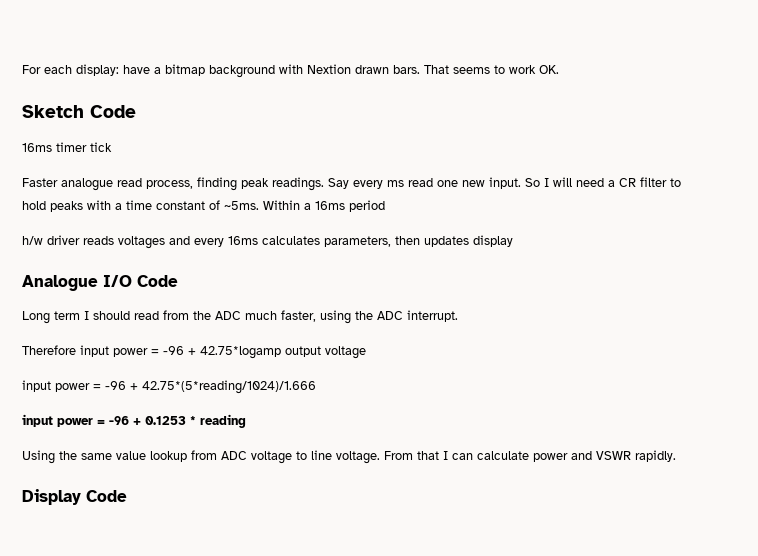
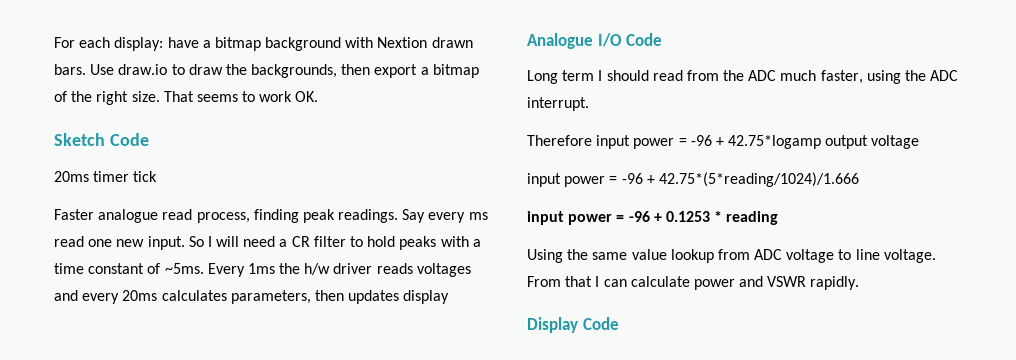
+ Use draw.io to draw the backgrounds, then export a bitmap of the right size.
- 16ms timer tick
+ 20ms timer tick
- Within a 16ms period
- h/w driver reads voltages and every 16ms calculates parameters, then updates display
+ Every 1ms the h/w driver reads voltages and every 20ms calculates parameters, then updates display

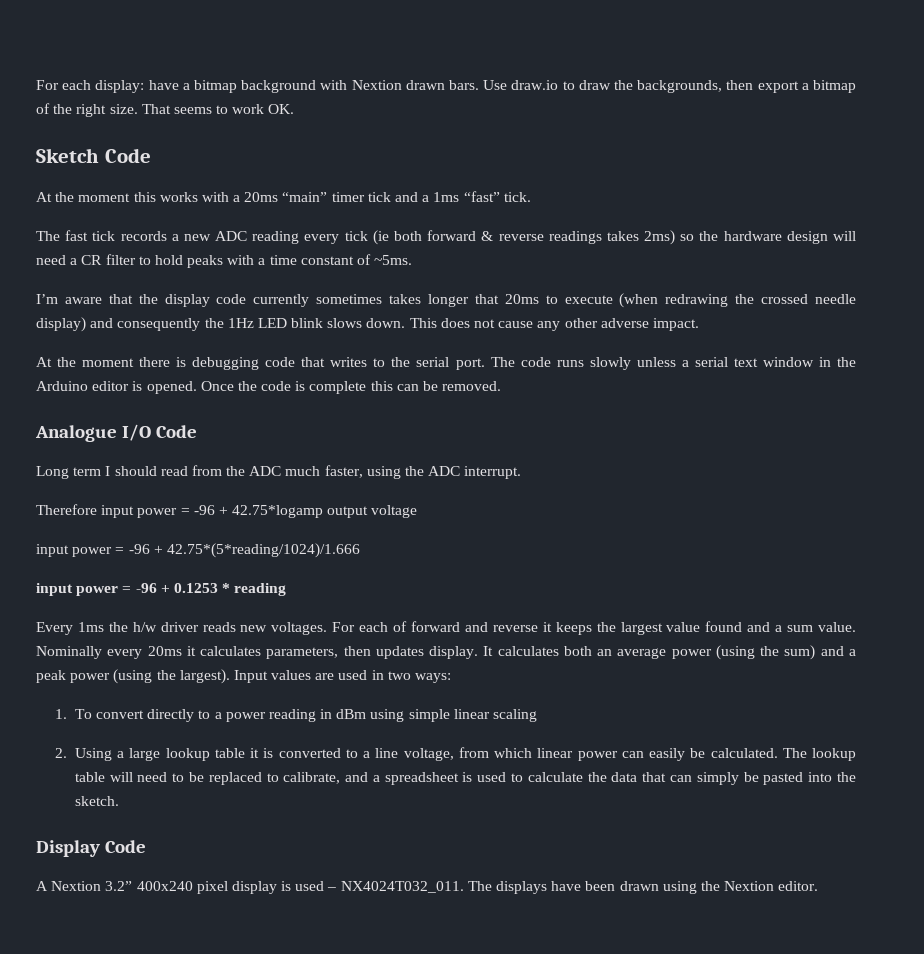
- 20ms timer tick
- Faster analogue read process, finding peak readings. Say every ms read one new input. So I will need a CR filter to hold peaks with a time constant of ~5ms. Every 1ms the h/w driver reads voltages and every 20ms calculates parameters, then updates display
+ At the moment this works with a 20ms “main” timer tick and a 1ms “fast” tick.
+ The fast tick records a new ADC reading every tick (ie both forward & reverse readings takes 2ms) so the hardware design will need a CR filter to hold peaks with a time constant of ~5ms.
+ I’m aware that the display code currently sometimes takes longer that 20ms to execute (when redrawing the crossed needle display) and consequently the 1Hz LED blink slows down. This does not cause any other adverse impact.
+ At the moment there is debugging code that writes to the serial port. The code runs slowly unless a serial text window in the Arduino editor is opened. Once the code is complete this can be removed.
- Using the same value lookup from ADC voltage to line voltage. From that I can calculate power and VSWR rapidly.
+ Every 1ms the h/w driver reads new voltages. For each of forward and reverse it keeps the largest value found and a sum value. Nominally every 20ms it calculates parameters, then updates display. It calculates both an average power (using the sum) and a peak power (using the largest). Input values are used in two ways:
+ 1. To convert directly to a power reading in dBm using simple linear scaling
+ 2. Using a large lookup table it is converted to a line voltage, from which linear power can easily be calculated. The lookup table will need to be replaced to calibrate, and a spreadsheet is used to calculate the data that can simply be pasted into the sketch.
  Display Code
+ A Nextion 3.2” 400x240 pixel display is used – NX4024T032_011. The displays have been drawn using the Nextion editor.

